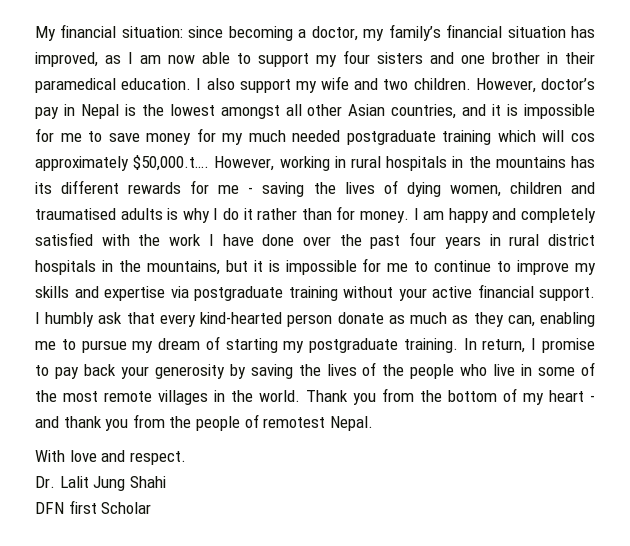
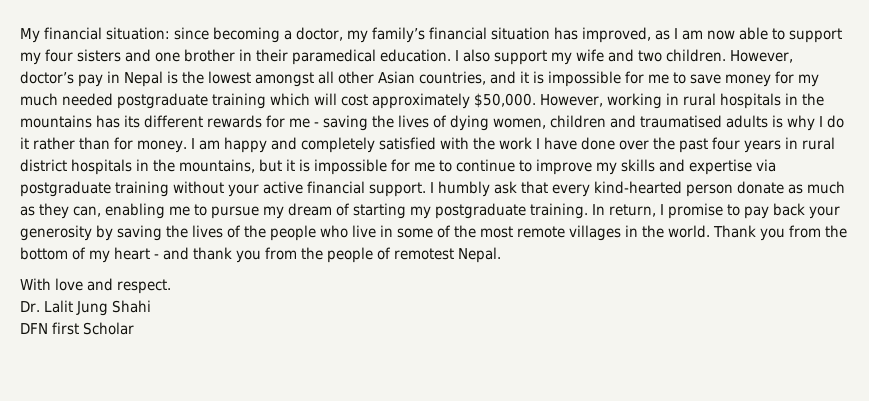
- However, doctor’s pay in Nepal is the lowest amongst all other Asian countries, and it is impossible for me to save money for my much needed postgraduate training which will cos approximately $50,000.t….
+ However, doctor’s pay in Nepal is the lowest amongst all other Asian countries, and it is impossible for me to save money for my much needed postgraduate training which will cost approximately $50,000.

